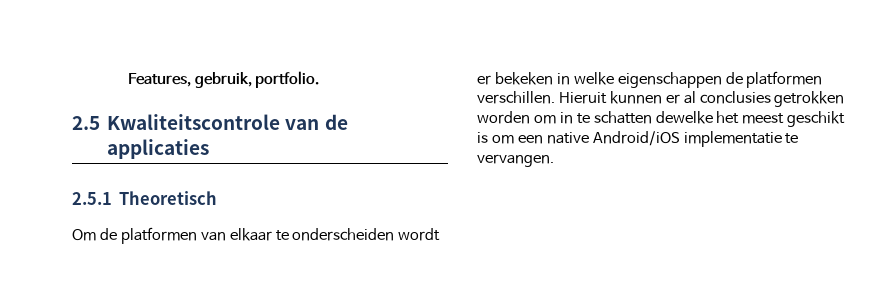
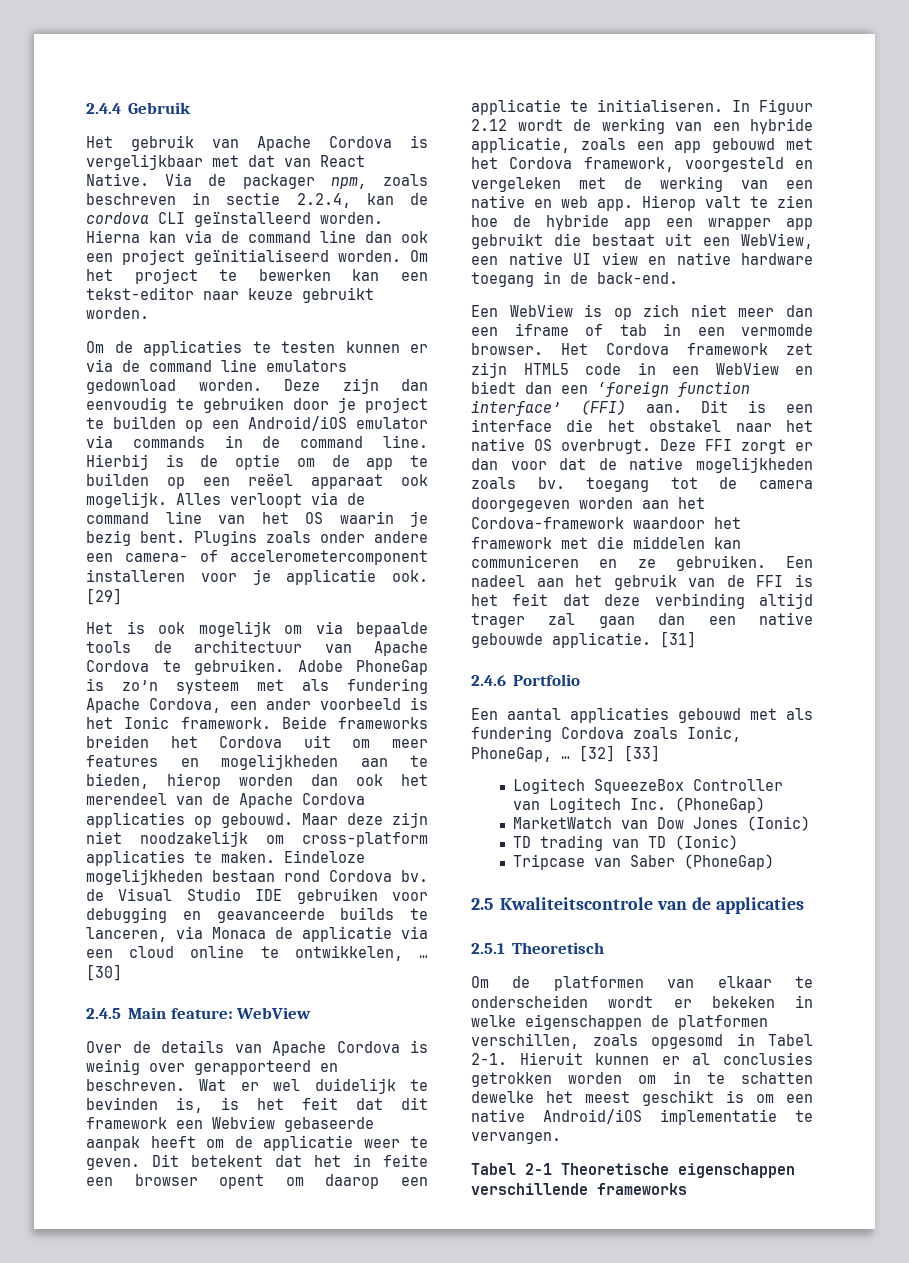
- Features, gebruik, portfolio.
+ 2.4.4 Gebruik
+ Het gebruik van Apache Cordova is vergelijkbaar met dat van React Native. Via de packager npm, zoals beschreven in sectie 2.2.4, kan de cordova CLI geïnstalleerd worden. Hierna kan via de command line dan ook een project geïnitialiseerd worden. Om het project te bewerken kan een tekst-editor naar keuze gebruikt worden.
+ Om de applicaties te testen kunnen er via de command line emulators gedownload worden. Deze zijn dan eenvoudig te gebruiken door je project te builden op een Android/iOS emulator via commands in de command line. Hierbij is de optie om de app te builden op een reëel apparaat ook mogelijk. Alles verloopt via de command line van het OS waarin je bezig bent. Plugins zoals onder andere een camera- of accelerometercomponent installeren voor je applicatie ook. [29]
+ Het is ook mogelijk om via bepaalde tools de architectuur van Apache Cordova te gebruiken. Adobe PhoneGap is zo’n systeem met als fundering Apache Cordova, een ander voorbeeld is het Ionic framework. Beide frameworks breiden het Cordova uit om meer features en mogelijkheden aan te bieden, hierop worden dan ook het merendeel van de Apache Cordova applicaties op gebouwd. Maar deze zijn niet noodzakelijk om cross-platform applicaties te maken. Eindeloze mogelijkheden bestaan rond Cordova bv. de Visual Studio IDE gebruiken voor debugging en geavanceerde builds te lanceren, via Monaca de applicatie via een cloud online te ontwikkelen, … [30]
+ 2.4.5 Main feature: WebView
+ Over de details van Apache Cordova is weinig over gerapporteerd en beschreven. Wat er wel duidelijk te bevinden is, is het feit dat dit framework een Webview gebaseerde aanpak heeft om de applicatie weer te geven. Dit betekent dat het in feite een browser opent om daarop een applicatie te initialiseren. In Figuur 2.12 wordt de werking van een hybride applicatie, zoals een app gebouwd met het Cordova framework, voorgesteld en vergeleken met de werking van een native en web app. Hierop valt te zien hoe de hybride app een wrapper app gebruikt die bestaat uit een WebView, een native UI view en native hardware toegang in de back-end.
+ Een WebView is op zich niet meer dan een iframe of tab in een vermomde browser. Het Cordova framework zet zijn HTML5 code in een WebView en biedt dan een ‘foreign function interface’ (FFI) aan. Dit is een interface die het obstakel naar het native OS overbrugt. Deze FFI zorgt er dan voor dat de native mogelijkheden zoals bv. toegang tot de camera doorgegeven worden aan het Cordova-framework waardoor het framework met die middelen kan communiceren en ze gebruiken. Een nadeel aan het gebruik van de FFI is het feit dat deze verbinding altijd trager zal gaan dan een native gebouwde applicatie. [31]
+ 2.4.6 Portfolio
+ Een aantal applicaties gebouwd met als fundering Cordova zoals Ionic, PhoneGap, … [32] [33]
+ Logitech SqueezeBox Controller van Logitech Inc. (PhoneGap)
+ MarketWatch van Dow Jones (Ionic)
+ TD trading van TD (Ionic)
+ Tripcase van Saber (PhoneGap)
- Om de platformen van elkaar te onderscheiden wordt er bekeken in welke eigenschappen de platformen verschillen.
+ Om de platformen van elkaar te onderscheiden wordt er bekeken in welke eigenschappen de platformen verschillen, zoals opgesomd in Tabel 2-1.
+ Tabel 2-1 Theoretische eigenschappen verschillende frameworks

